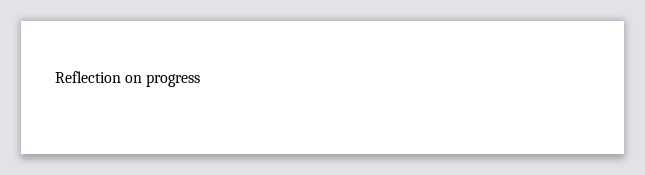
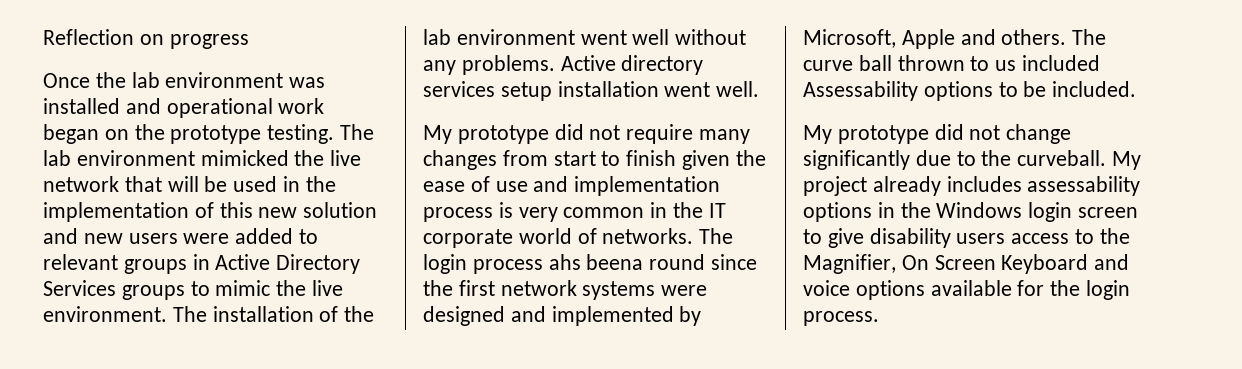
+ Once the lab environment was installed and operational work began on the prototype testing. The lab environment mimicked the live network that will be used in the implementation of this new solution and new users were added to relevant groups in Active Directory Services groups to mimic the live environment. The installation of the lab environment went well without any problems. Active directory services setup installation went well.
+ My prototype did not require many changes from start to finish given the ease of use and implementation process is very common in the IT corporate world of networks. The login process ahs beena round since the first network systems were designed and implemented by Microsoft, Apple and others. The curve ball thrown to us included Assessability options to be included.
+ My prototype did not change significantly due to the curveball. My project already includes assessability options in the Windows login screen to give disability users access to the Magnifier, On Screen Keyboard and voice options available for the login process.

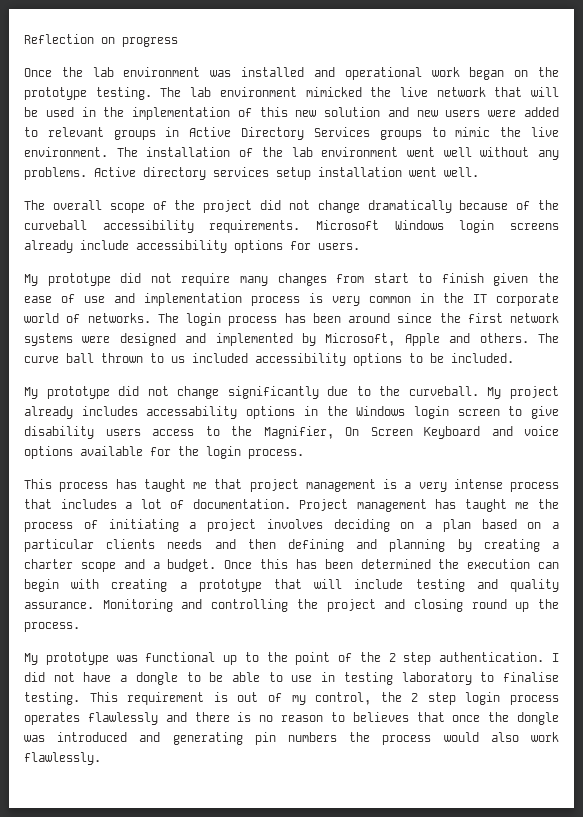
+ The overall scope of the project did not change dramatically because of the curveball accessibility requirements. Microsoft Windows login screens already include accessibility options for users.
- The login process ahs beena round since the first network systems were designed and implemented by Microsoft, Apple and others.
+ The login process has been around since the first network systems were designed and implemented by Microsoft, Apple and others.
- The curve ball thrown to us included Assessability options to be included.
+ The curve ball thrown to us included accessibility options to be included.
- My project already includes assessability options in the Windows login screen to give disability users access to the Magnifier, On Screen Keyboard and voice options available for the login process.
+ My project already includes accessability options in the Windows login screen to give disability users access to the Magnifier, On Screen Keyboard and voice options available for the login process.
+ This process has taught me that project management is a very intense process that includes a lot of documentation. Project management has taught me the process of initiating a project involves deciding on a plan based on a particular clients needs and then defining and planning by creating a charter scope and a budget. Once this has been determined the execution can begin with creating a prototype that will include testing and quality assurance. Monitoring and controlling the project and closing round up the process.
+ My prototype was functional up to the point of the 2 step authentication. I did not have a dongle to be able to use in testing laboratory to finalise testing. This requirement is out of my control, the 2 step login process operates flawlessly and there is no reason to believes that once the dongle was introduced and generating pin numbers the process would also work flawlessly.

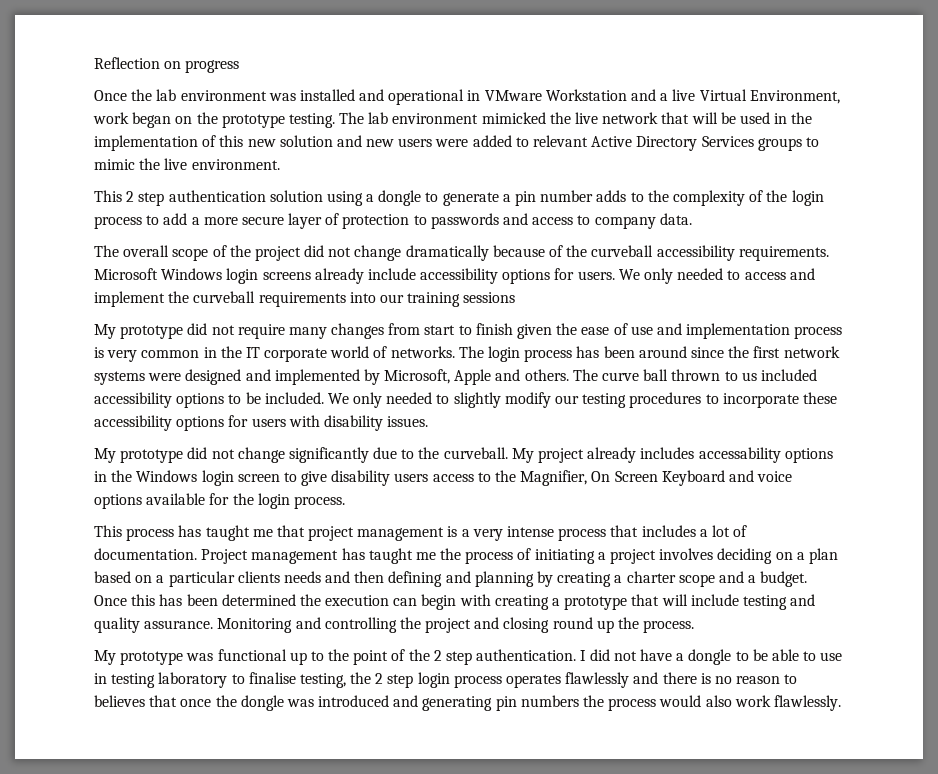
- Once the lab environment was installed and operational work began on the prototype testing.
+ Once the lab environment was installed and operational in VMware Workstation and a live Virtual Environment, work began on the prototype testing.
- The lab environment mimicked the live network that will be used in the implementation of this new solution and new users were added to relevant groups in Active Directory Services groups to mimic the live environment. The installation of the lab environment went well without any problems. Active directory services setup installation went well.
+ The lab environment mimicked the live network that will be used in the implementation of this new solution and new users were added to relevant Active Directory Services groups to mimic the live environment.
+ This 2 step authentication solution using a dongle to generate a pin number adds to the complexity of the login process to add a more secure layer of protection to passwords and access to company data.
+ We only needed to access and implement the curveball requirements into our training sessions
+ We only needed to slightly modify our testing procedures to incorporate these accessibility options for users with disability issues.
- I did not have a dongle to be able to use in testing laboratory to finalise testing. This requirement is out of my control, the 2 step login process operates flawlessly and there is no reason to believes that once the dongle was introduced and generating pin numbers the process would also work flawlessly.
+ I did not have a dongle to be able to use in testing laboratory to finalise testing, the 2 step login process operates flawlessly and there is no reason to believes that once the dongle was introduced and generating pin numbers the process would also work flawlessly.

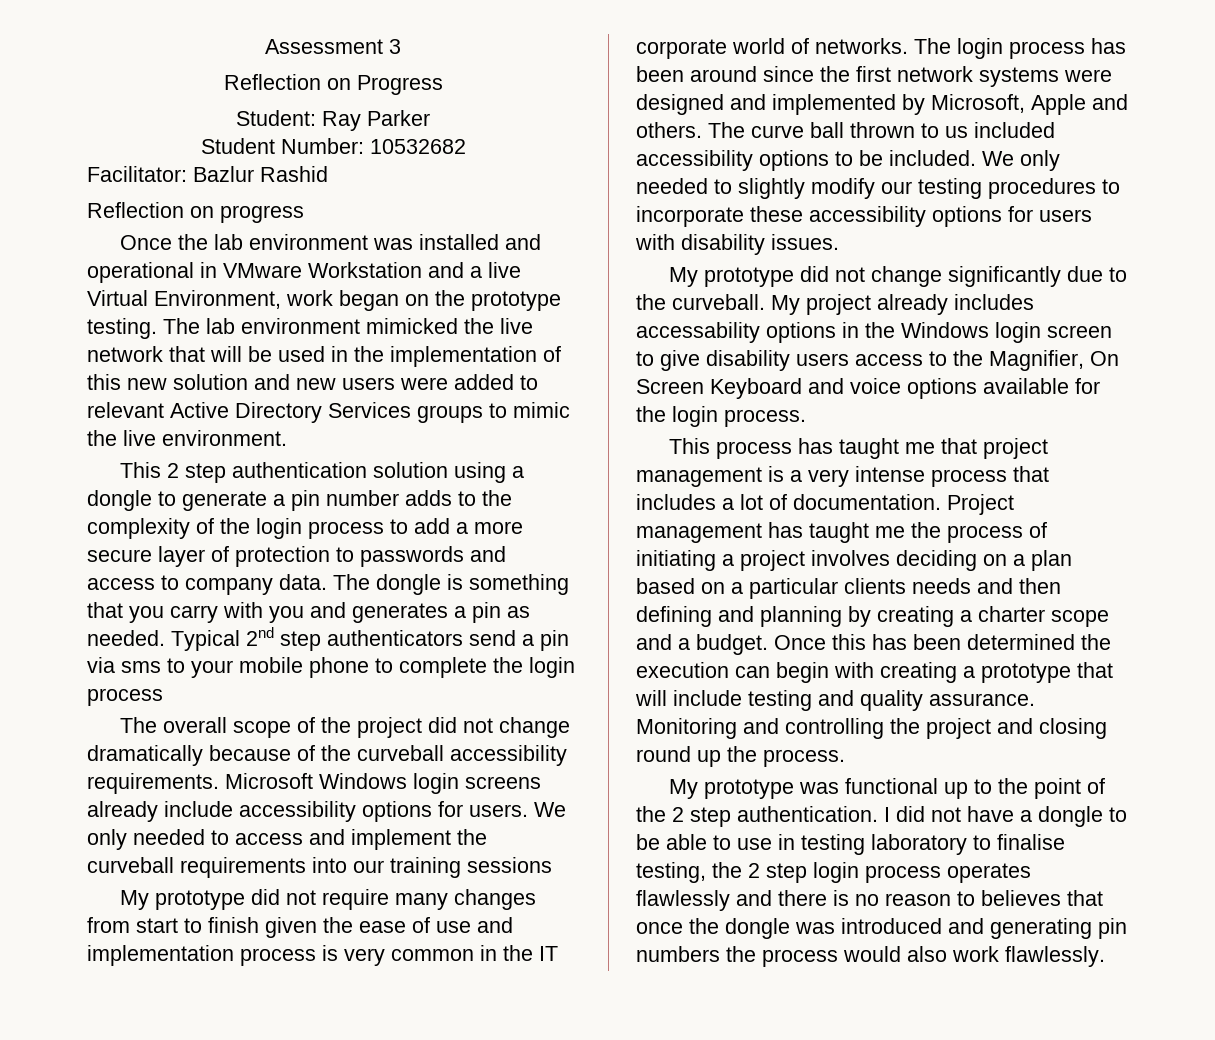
+ Assessment 3
+ Reflection on Progress
+ Student: Ray Parker
+ Student Number: 10532682
+ Facilitator: Bazlur Rashid
+ The dongle is something that you carry with you and generates a pin as needed. Typical 2nd step authenticators send a pin via sms to your mobile phone to complete the login process

